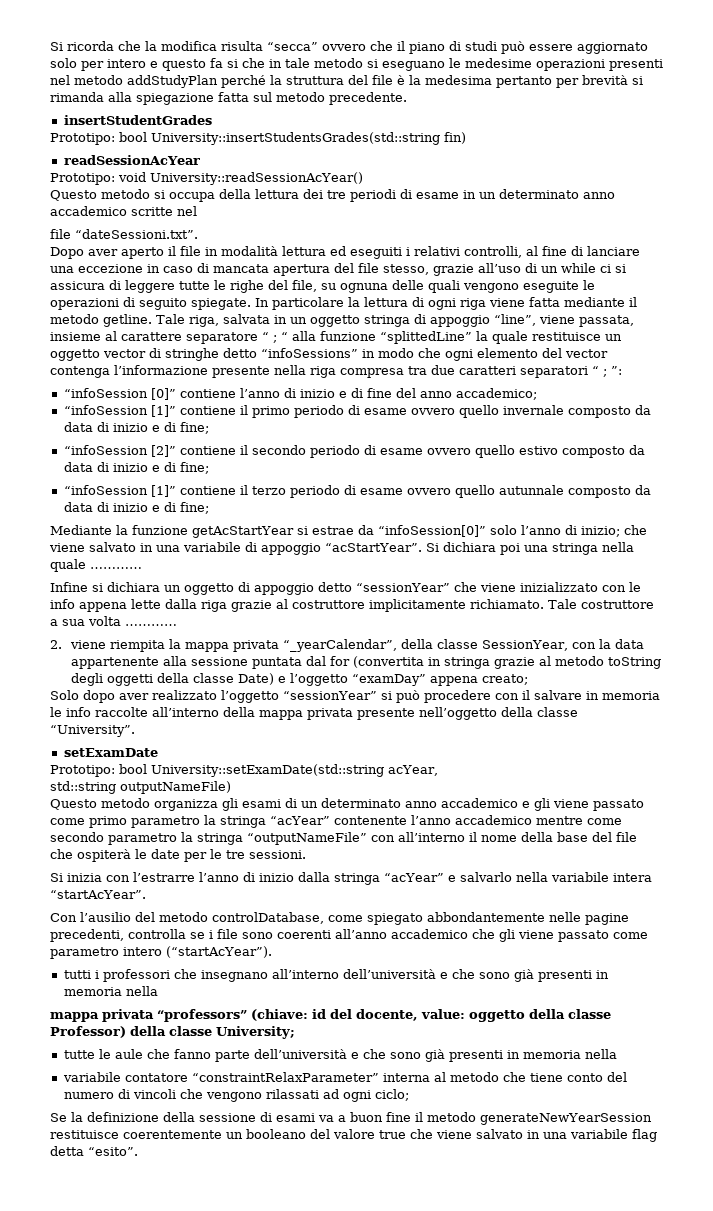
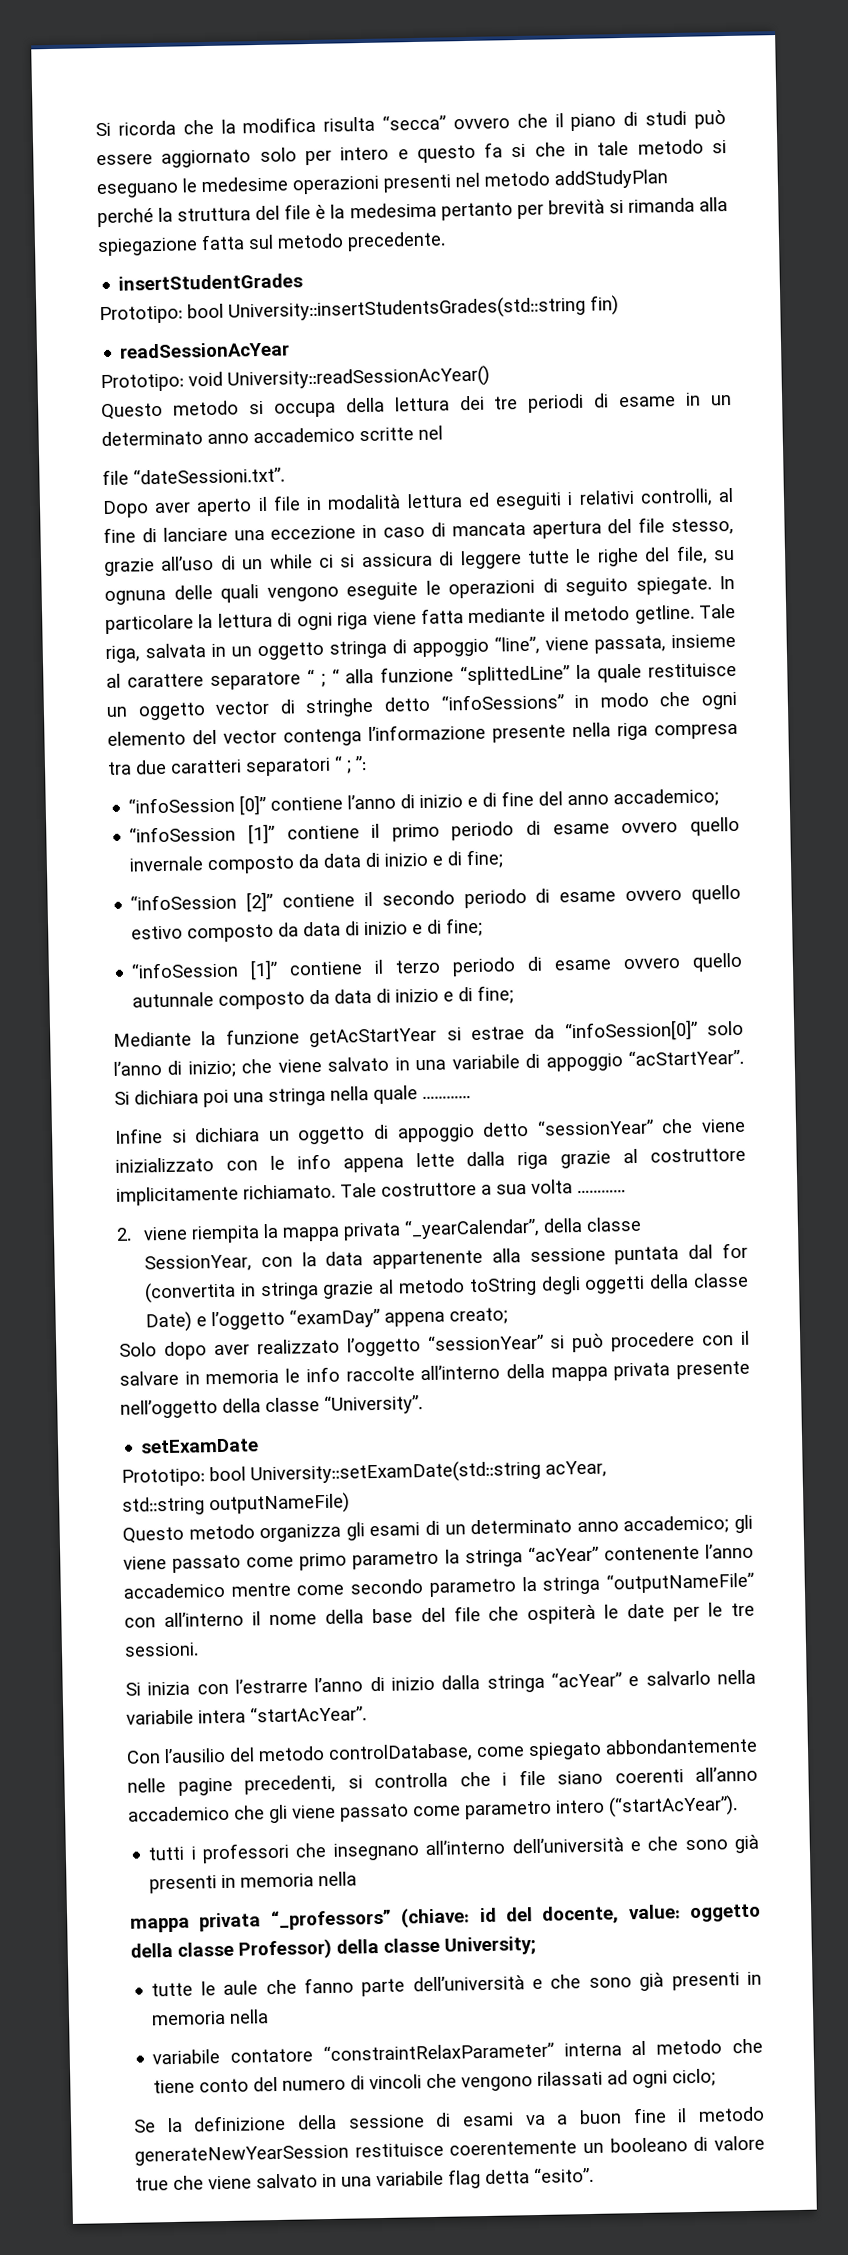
- Questo metodo organizza gli esami di un determinato anno accademico e gli viene passato come primo parametro la stringa “acYear” contenente l’anno accademico mentre come secondo parametro la stringa “outputNameFile” con all’interno il nome della base del file che ospiterà le date per le tre sessioni.
+ Questo metodo organizza gli esami di un determinato anno accademico; gli viene passato come primo parametro la stringa “acYear” contenente l’anno accademico mentre come secondo parametro la stringa “outputNameFile” con all’interno il nome della base del file che ospiterà le date per le tre sessioni.
- Con l’ausilio del metodo controlDatabase, come spiegato abbondantemente nelle pagine precedenti, controlla se i file sono coerenti all’anno accademico che gli viene passato come parametro intero (“startAcYear”).
+ Con l’ausilio del metodo controlDatabase, come spiegato abbondantemente nelle pagine precedenti, si controlla che i file siano coerenti all’anno accademico che gli viene passato come parametro intero (“startAcYear”).
- mappa privata “professors” (chiave: id del docente, value: oggetto della classe Professor) della classe University;
+ mappa privata “_professors” (chiave: id del docente, value: oggetto della classe Professor) della classe University;
- Se la definizione della sessione di esami va a buon fine il metodo generateNewYearSession restituisce coerentemente un booleano del valore true che viene salvato in una variabile flag detta “esito”.
+ Se la definizione della sessione di esami va a buon fine il metodo generateNewYearSession restituisce coerentemente un booleano di valore true che viene salvato in una variabile flag detta “esito”.

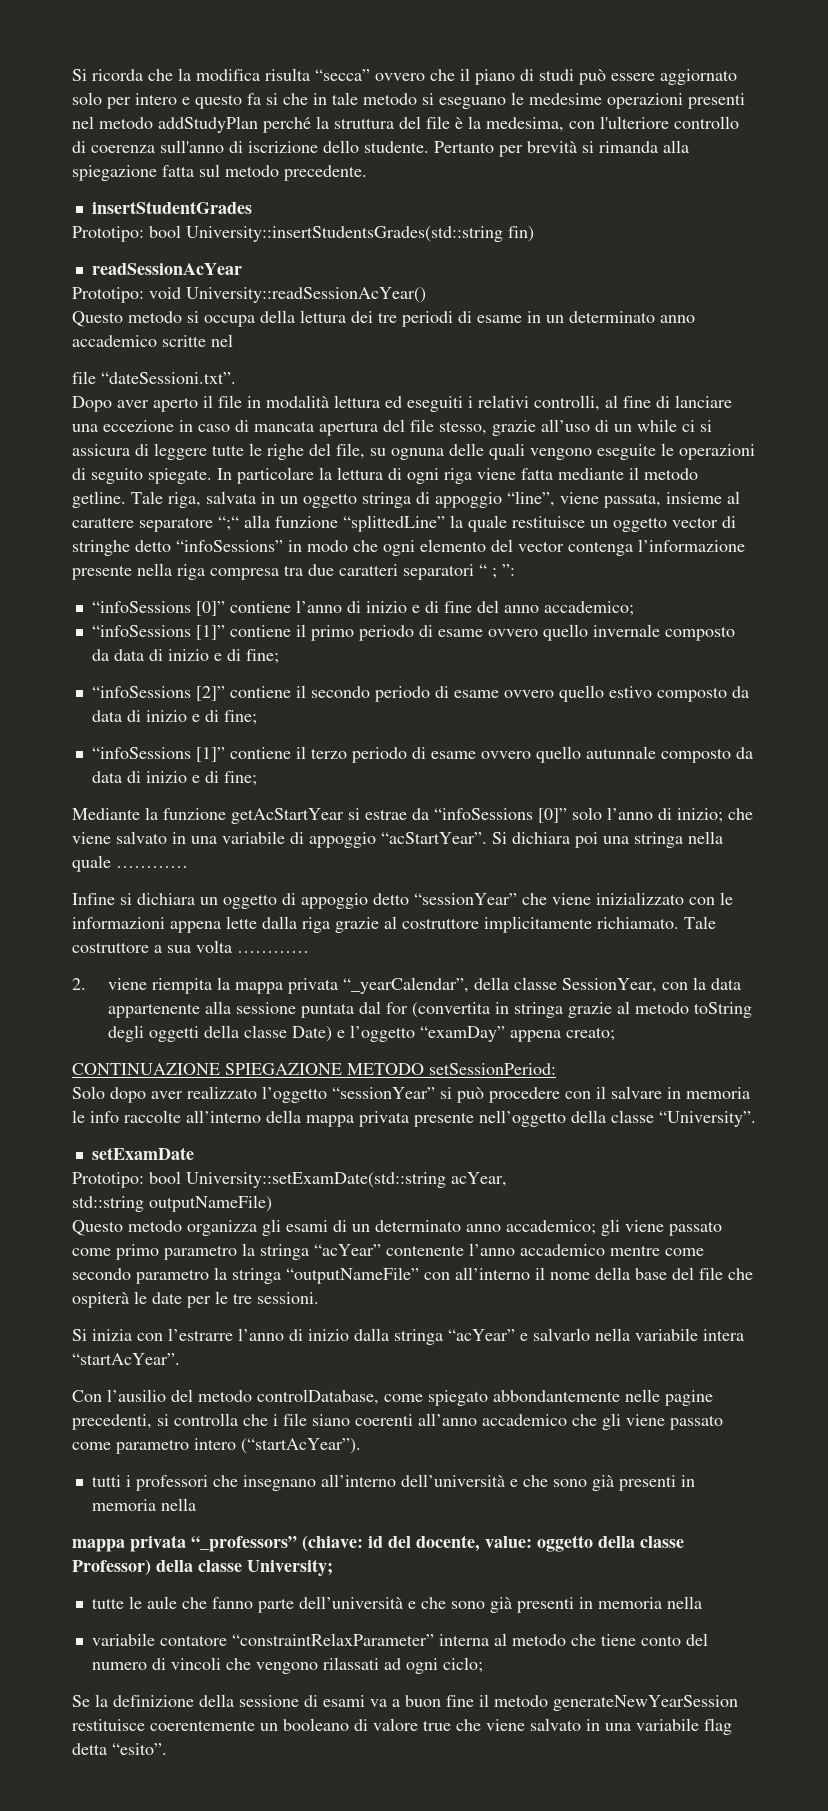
- Si ricorda che la modifica risulta “secca” ovvero che il piano di studi può essere aggiornato solo per intero e questo fa si che in tale metodo si eseguano le medesime operazioni presenti nel metodo addStudyPlan perché la struttura del file è la medesima pertanto per brevità si rimanda alla spiegazione fatta sul metodo precedente.
+ Si ricorda che la modifica risulta “secca” ovvero che il piano di studi può essere aggiornato solo per intero e questo fa si che in tale metodo si eseguano le medesime operazioni presenti nel metodo addStudyPlan perché la struttura del file è la medesima, con l'ulteriore controllo di coerenza sull'anno di iscrizione dello studente. Pertanto per brevità si rimanda alla spiegazione fatta sul metodo precedente.
- Tale riga, salvata in un oggetto stringa di appoggio “line”, viene passata, insieme al carattere separatore “ ; “ alla funzione “splittedLine” la quale restituisce un oggetto vector di stringhe detto “infoSessions” in modo che ogni elemento del vector contenga l’informazione presente nella riga compresa tra due caratteri separatori “ ; ”:
+ Tale riga, salvata in un oggetto stringa di appoggio “line”, viene passata, insieme al carattere separatore “;“ alla funzione “splittedLine” la quale restituisce un oggetto vector di stringhe detto “infoSessions” in modo che ogni elemento del vector contenga l’informazione presente nella riga compresa tra due caratteri separatori “ ; ”:
- “infoSession [0]” contiene l’anno di inizio e di fine del anno accademico;
+ “infoSessions [0]” contiene l’anno di inizio e di fine del anno accademico;
- “infoSession [1]” contiene il primo periodo di esame ovvero quello invernale composto da data di inizio e di fine;
+ “infoSessions [1]” contiene il primo periodo di esame ovvero quello invernale composto da data di inizio e di fine;
- “infoSession [2]” contiene il secondo periodo di esame ovvero quello estivo composto da data di inizio e di fine;
+ “infoSessions [2]” contiene il secondo periodo di esame ovvero quello estivo composto da data di inizio e di fine;
- “infoSession [1]” contiene il terzo periodo di esame ovvero quello autunnale composto da data di inizio e di fine;
+ “infoSessions [1]” contiene il terzo periodo di esame ovvero quello autunnale composto da data di inizio e di fine;
- Mediante la funzione getAcStartYear si estrae da “infoSession[0]” solo l’anno di inizio; che viene salvato in una variabile di appoggio “acStartYear”.
+ Mediante la funzione getAcStartYear si estrae da “infoSessions [0]” solo l’anno di inizio; che viene salvato in una variabile di appoggio “acStartYear”.
- Infine si dichiara un oggetto di appoggio detto “sessionYear” che viene inizializzato con le info appena lette dalla riga grazie al costruttore implicitamente richiamato.
+ Infine si dichiara un oggetto di appoggio detto “sessionYear” che viene inizializzato con le informazioni appena lette dalla riga grazie al costruttore implicitamente richiamato.
+ CONTINUAZIONE SPIEGAZIONE METODO setSessionPeriod:

